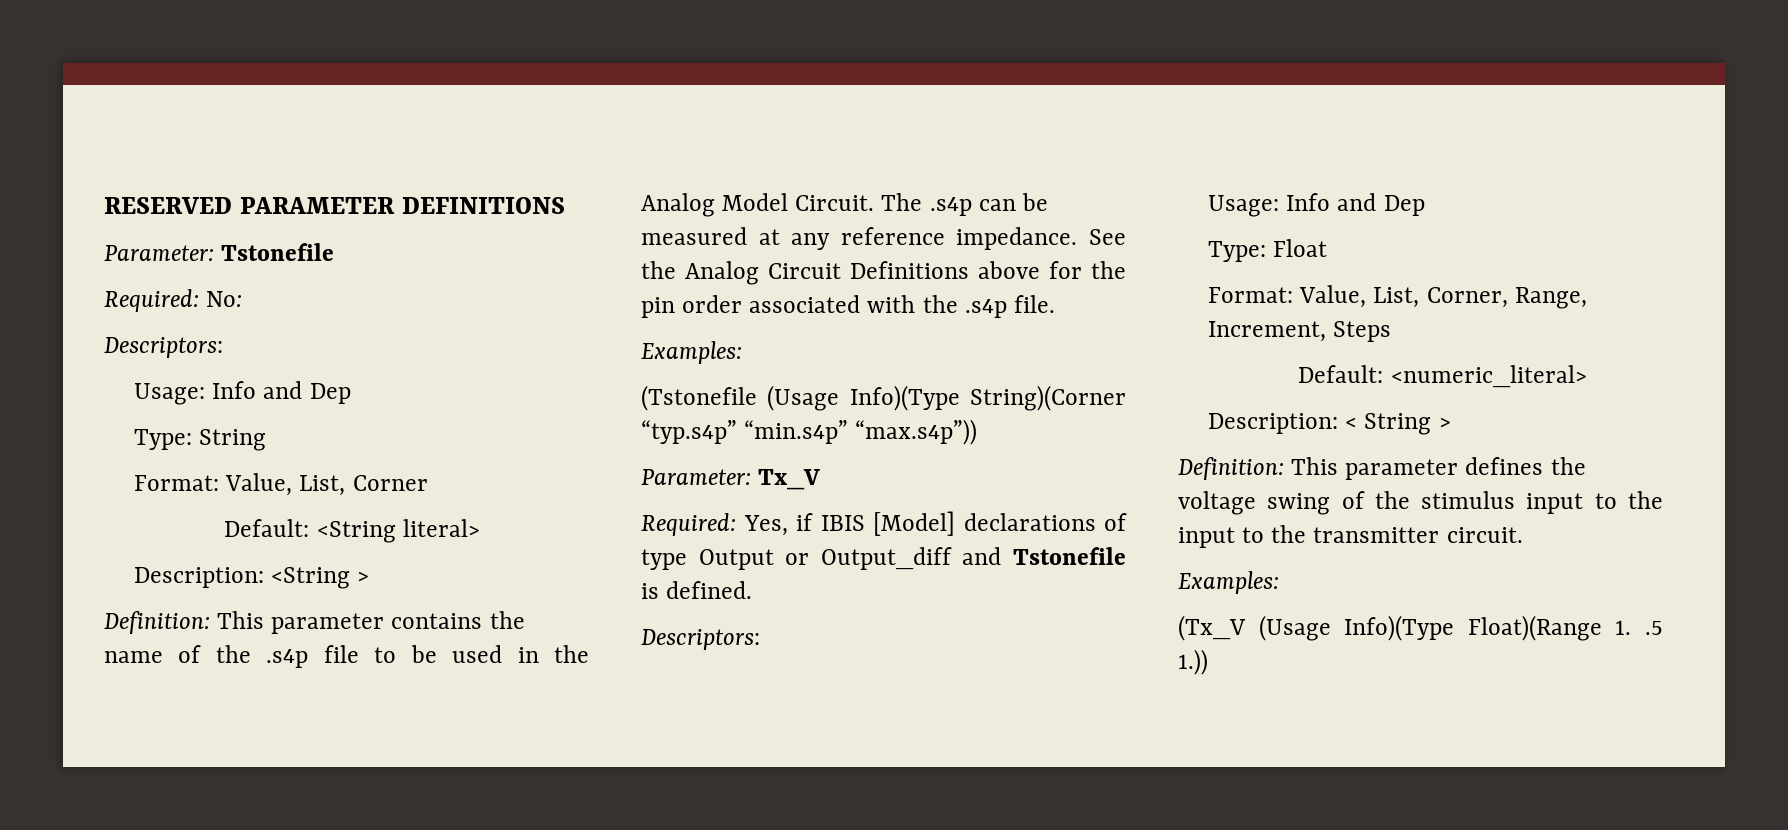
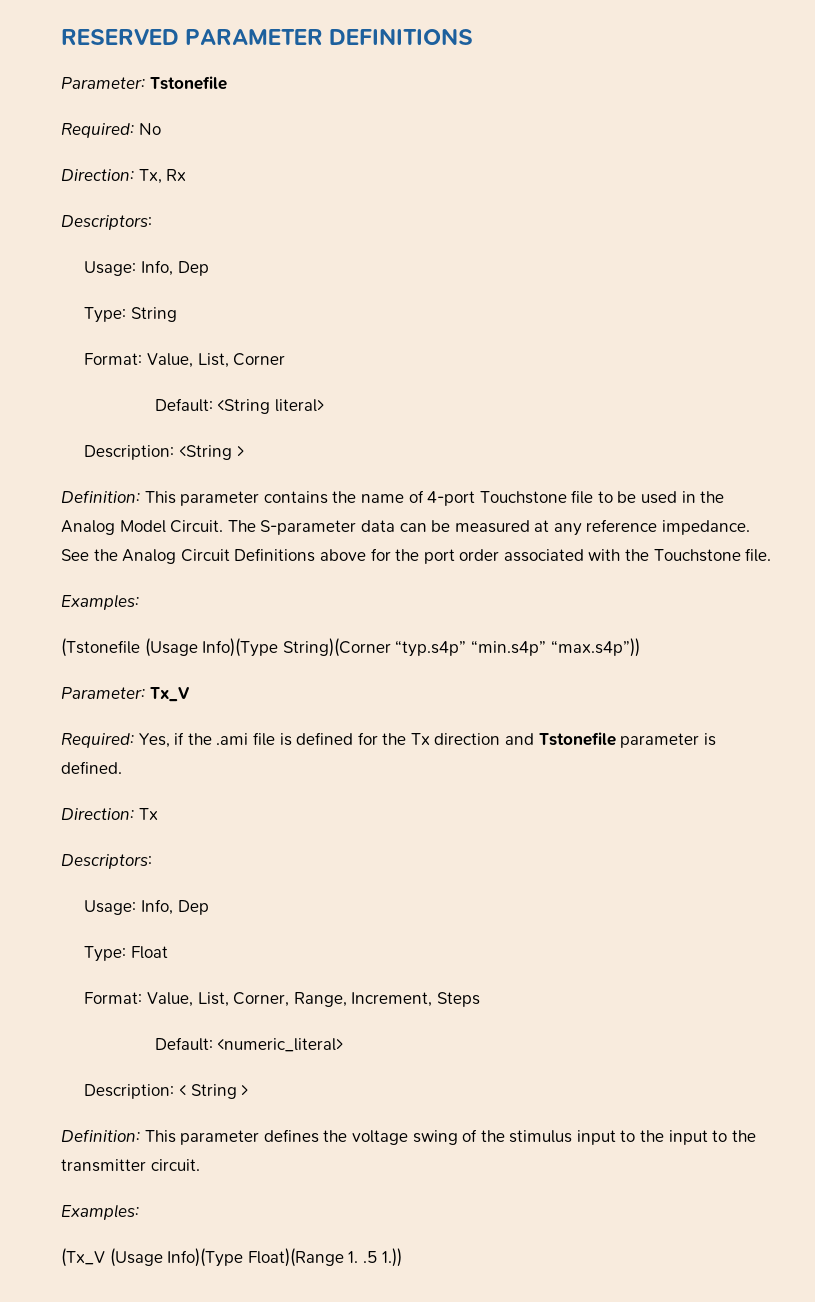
- Required: No:
+ Required: No
+ Direction: Tx, Rx
  Descriptors:
- Usage: Info and Dep
+ Usage: Info, Dep
- Definition: This parameter contains the name of the .s4p file to be used in the Analog Model Circuit.
+ Definition: This parameter contains the name of 4-port Touchstone file to be used in the Analog Model Circuit.
- The .s4p can be measured at any reference impedance.
+ The S-parameter data can be measured at any reference impedance.
- See the Analog Circuit Definitions above for the pin order associated with the .s4p file.
+ See the Analog Circuit Definitions above for the port order associated with the Touchstone file.
- Required: Yes, if IBIS [Model] declarations of type Output or Output_diff and Tstonefile is defined.
+ Required: Yes, if the .ami file is defined for the Tx direction and Tstonefile parameter is defined.
+ Direction: Tx
  Descriptors:
- Usage: Info and Dep
+ Usage: Info, Dep

